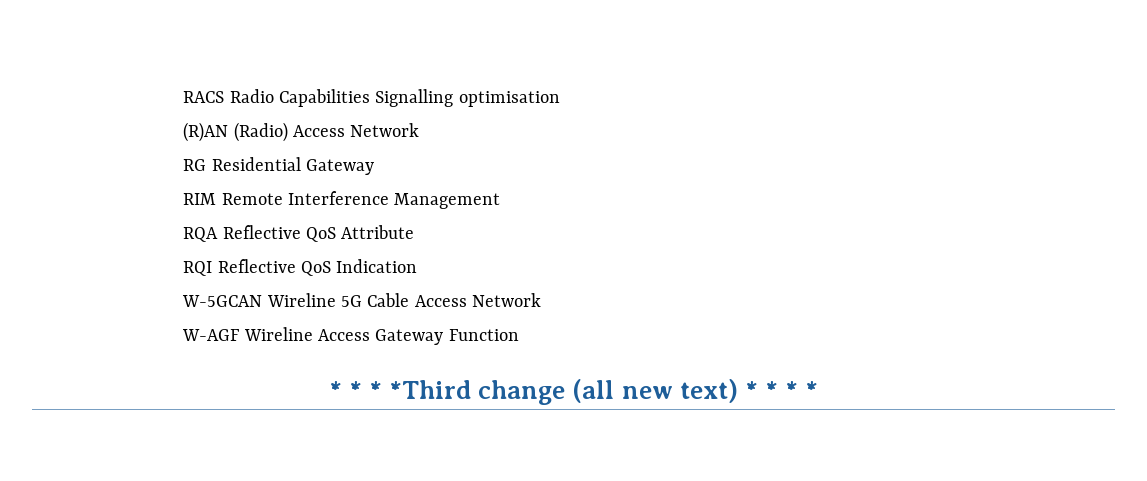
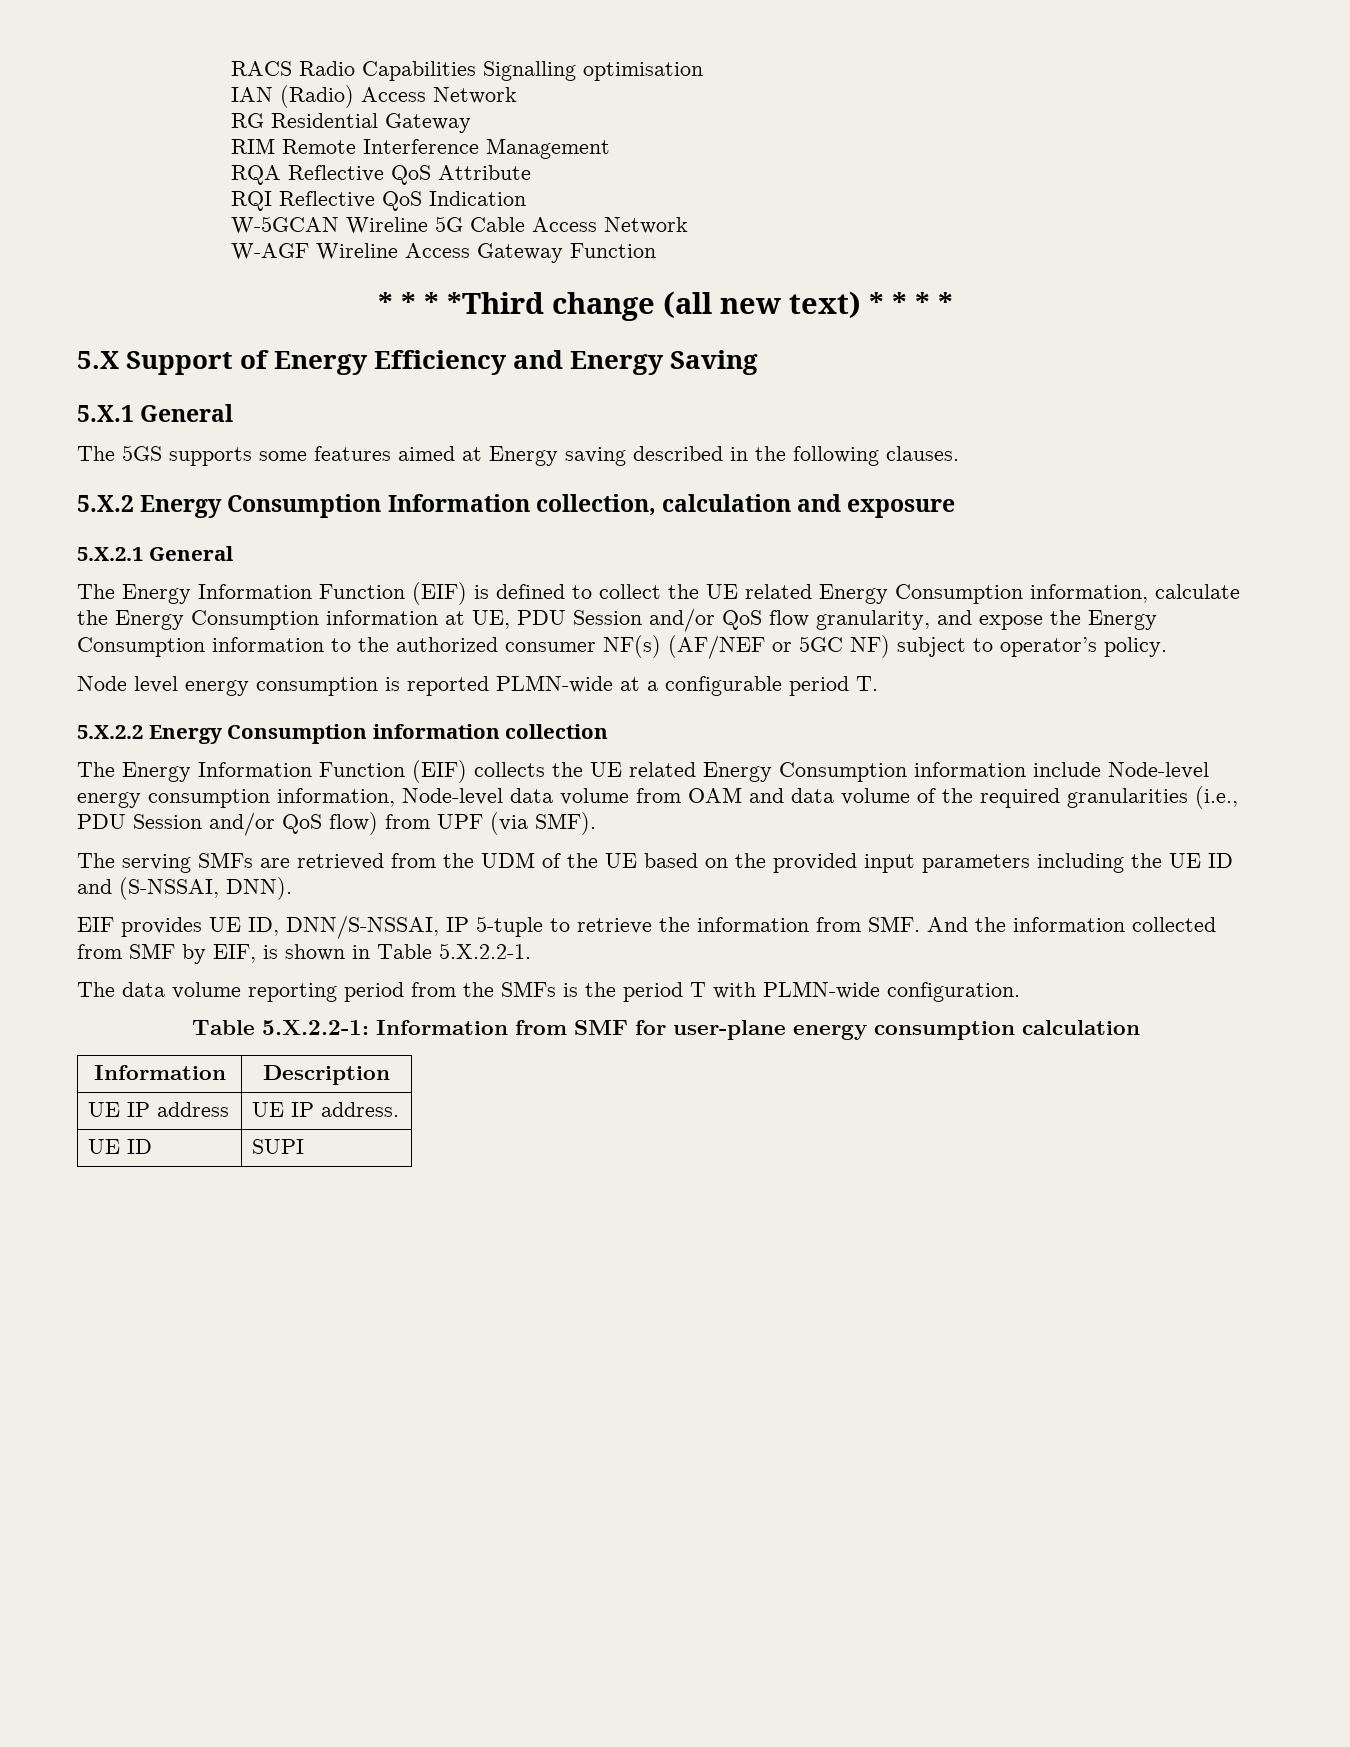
- (R)AN (Radio) Access Network
+ IAN (Radio) Access Network
+ 5.X Support of Energy Efficiency and Energy Saving
+ 5.X.1 General
+ The 5GS supports some features aimed at Energy saving described in the following clauses.
+ 5.X.2 Energy Consumption Information collection, calculation and exposure
+ 5.X.2.1 General
+ The Energy Information Function (EIF) is defined to collect the UE related Energy Consumption information, calculate the Energy Consumption information at UE, PDU Session and/or QoS flow granularity, and expose the Energy Consumption information to the authorized consumer NF(s) (AF/NEF or 5GC NF) subject to operator’s policy.
+ Node level energy consumption is reported PLMN-wide at a configurable period T.
+ 5.X.2.2 Energy Consumption information collection
+ The Energy Information Function (EIF) collects the UE related Energy Consumption information include Node-level energy consumption information, Node-level data volume from OAM and data volume of the required granularities (i.e., PDU Session and/or QoS flow) from UPF (via SMF).
+ The serving SMFs are retrieved from the UDM of the UE based on the provided input parameters including the UE ID and (S-NSSAI, DNN).
+ EIF provides UE ID, DNN/S-NSSAI, IP 5-tuple to retrieve the information from SMF. And the information collected from SMF by EIF, is shown in Table 5.X.2.2-1.
+ The data volume reporting period from the SMFs is the period T with PLMN-wide configuration.
+ Table 5.X.2.2-1: Information from SMF for user-plane energy consumption calculation
+ Information | Description
+ UE IP address | UE IP address.
+ UE ID | SUPI

